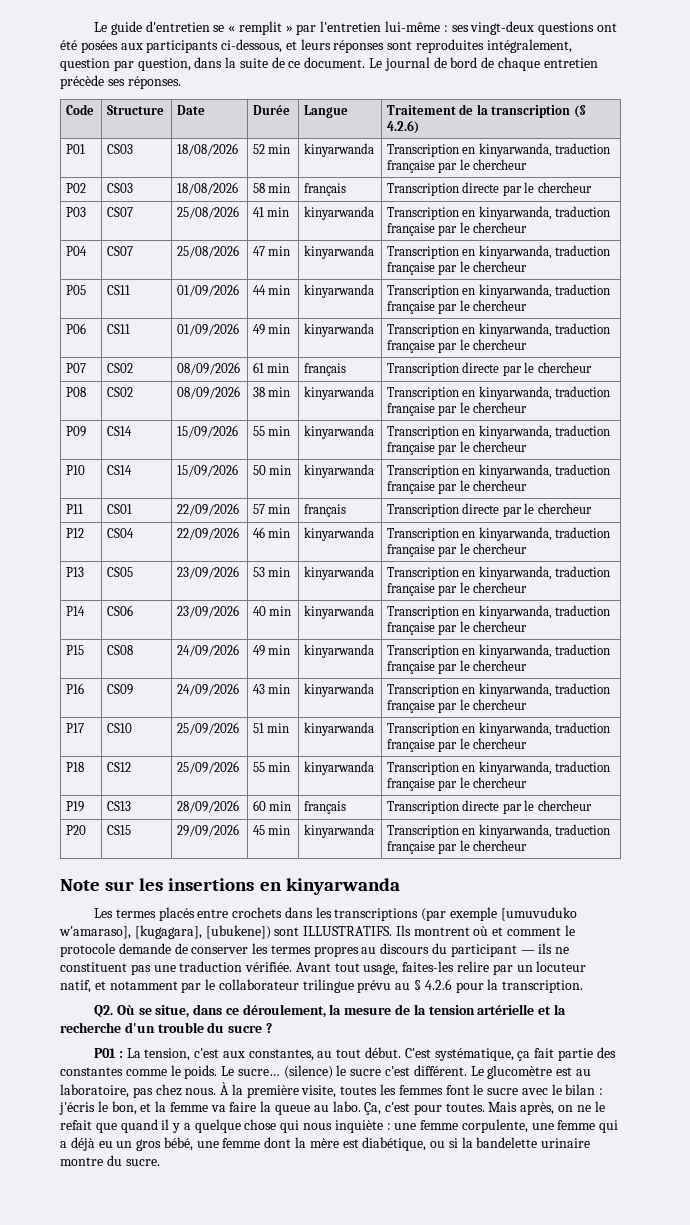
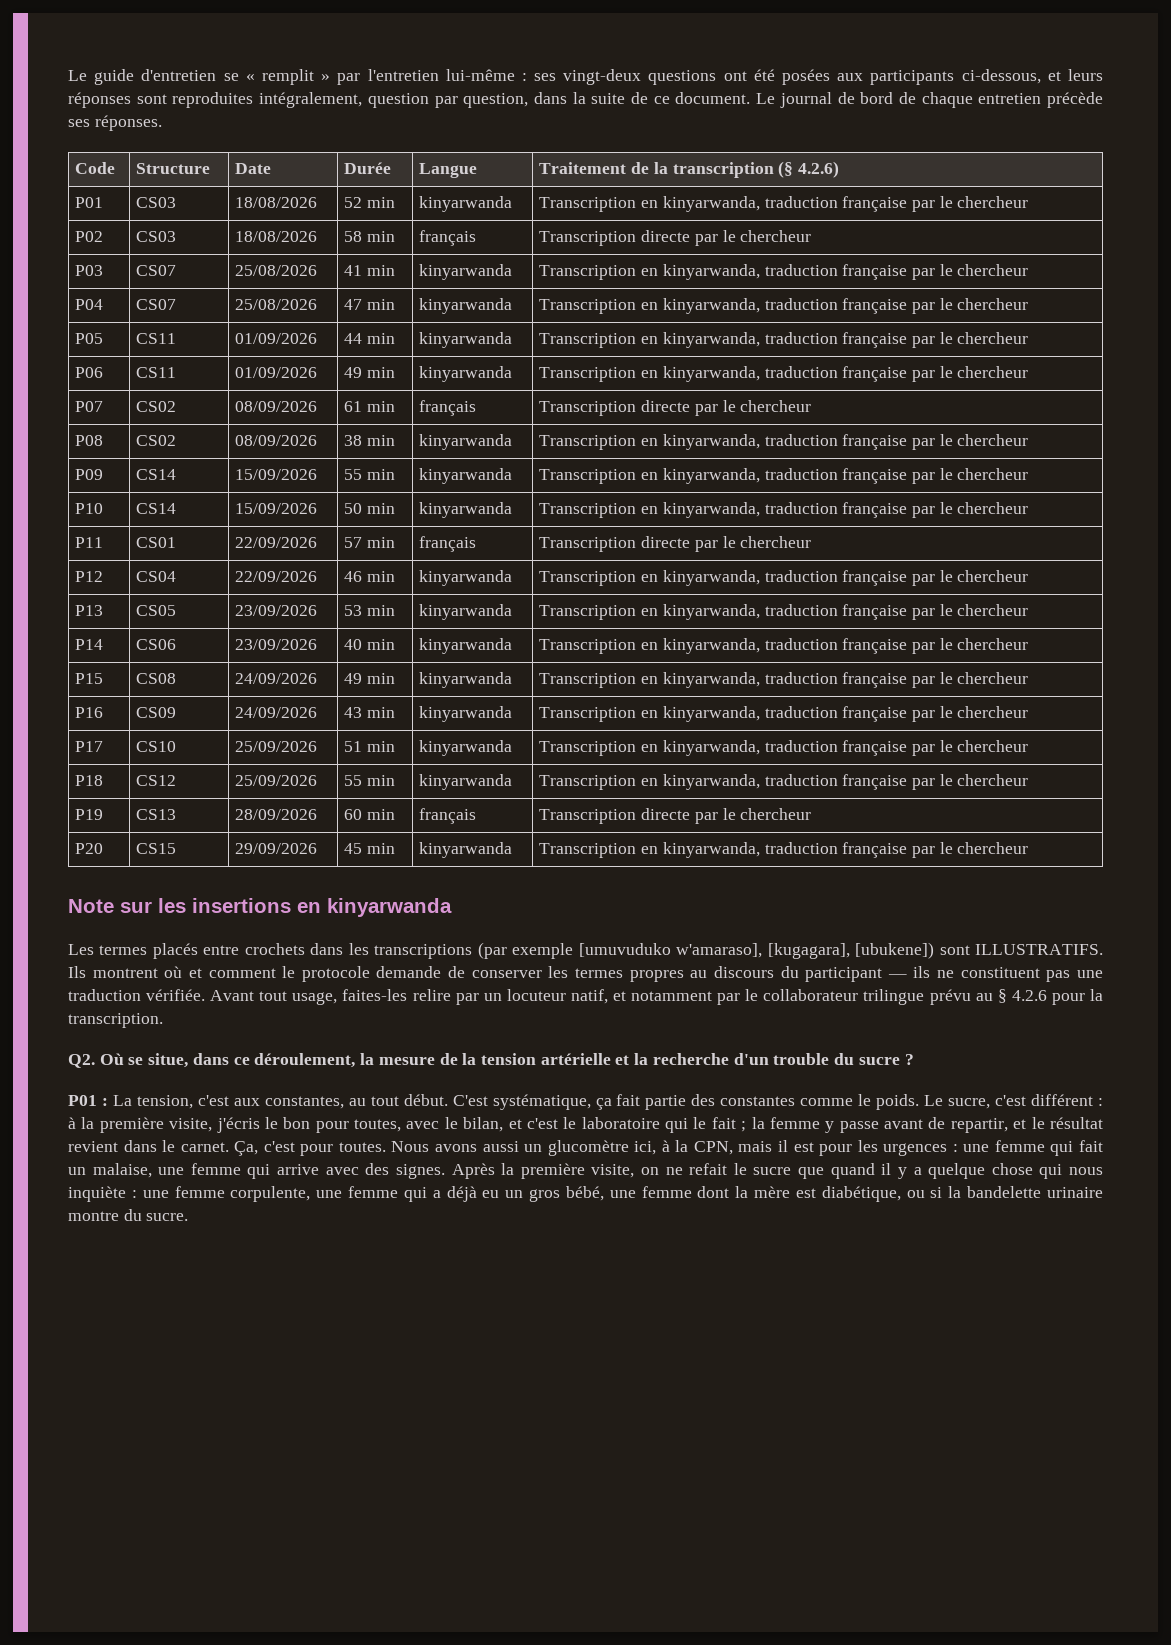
- Le sucre… (silence) le sucre c'est différent. Le glucomètre est au laboratoire, pas chez nous. À la première visite, toutes les femmes font le sucre avec le bilan : j'écris le bon, et la femme va faire la queue au labo. Ça, c'est pour toutes. Mais après, on ne le refait que quand il y a quelque chose qui nous inquiète : une femme corpulente, une femme qui a déjà eu un gros bébé, une femme dont la mère est diabétique, ou si la bandelette urinaire montre du sucre.
+ Le sucre, c'est différent : à la première visite, j'écris le bon pour toutes, avec le bilan, et c'est le laboratoire qui le fait ; la femme y passe avant de repartir, et le résultat revient dans le carnet. Ça, c'est pour toutes. Nous avons aussi un glucomètre ici, à la CPN, mais il est pour les urgences : une femme qui fait un malaise, une femme qui arrive avec des signes. Après la première visite, on ne refait le sucre que quand il y a quelque chose qui nous inquiète : une femme corpulente, une femme qui a déjà eu un gros bébé, une femme dont la mère est diabétique, ou si la bandelette urinaire montre du sucre.

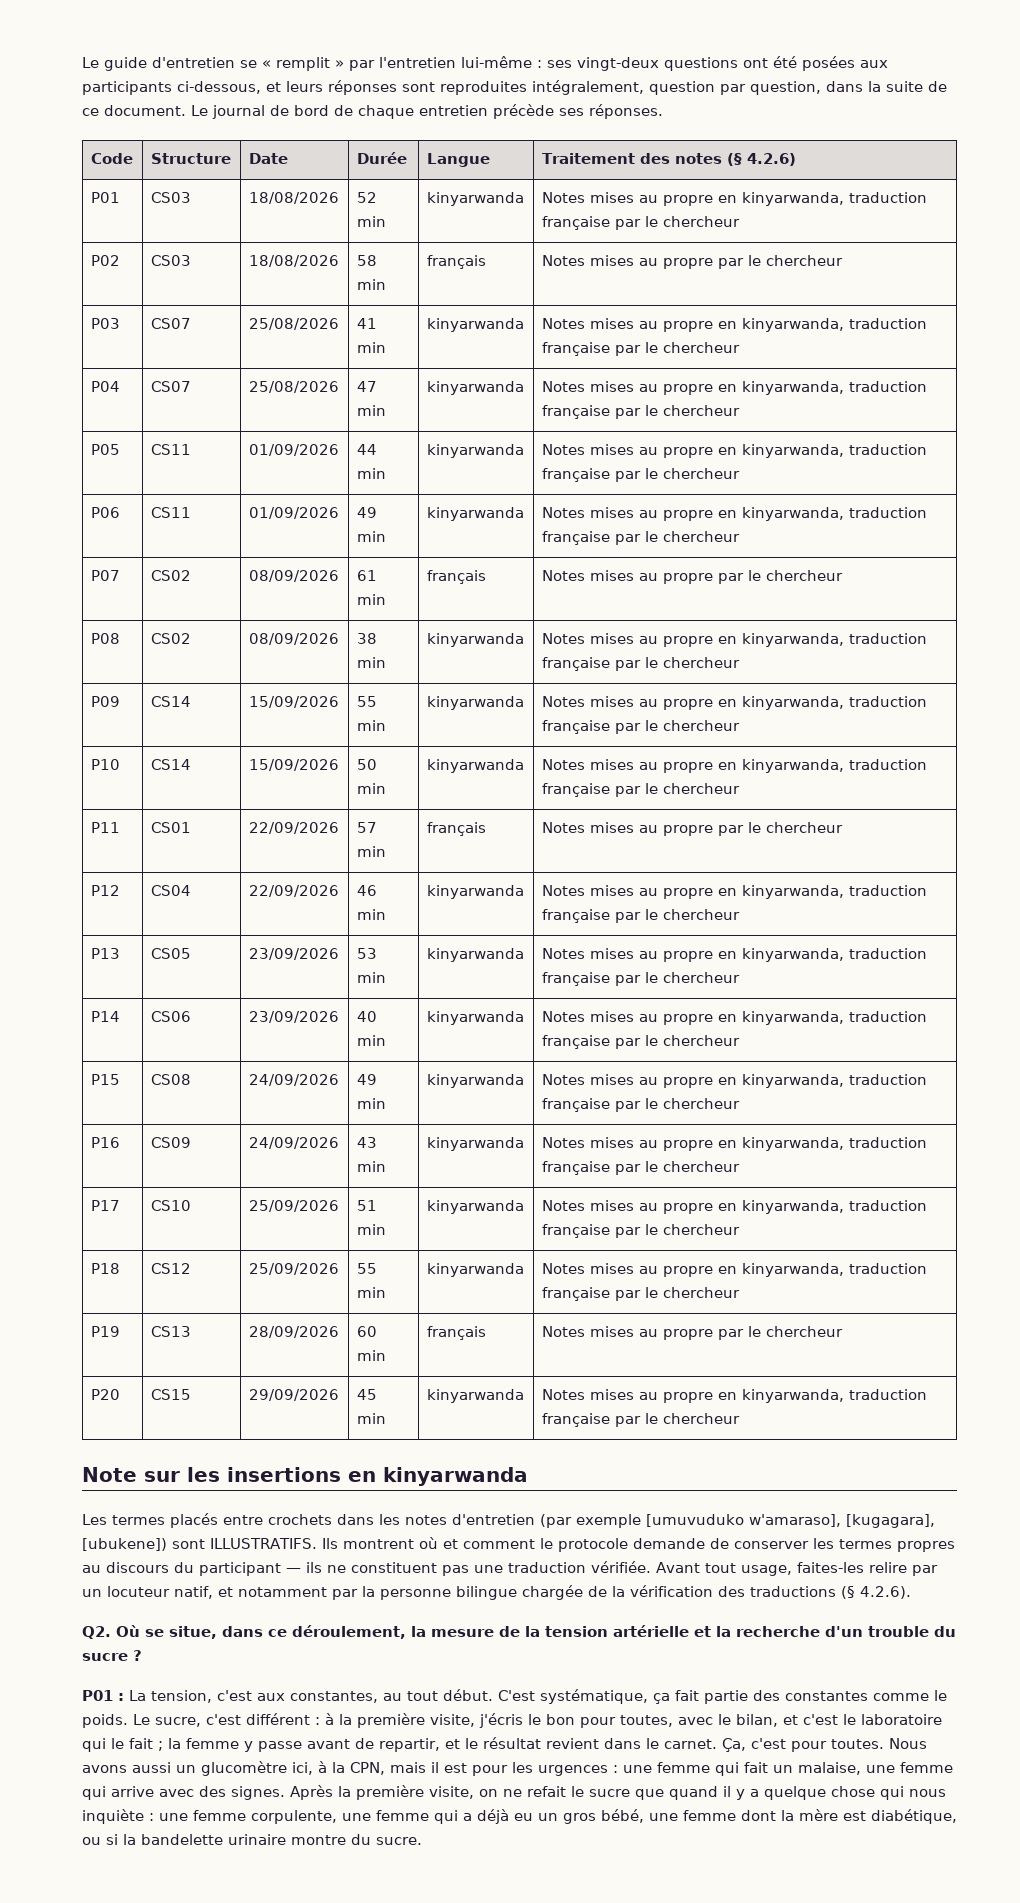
- Code | Structure | Date | Durée | Langue | Traitement de la transcription (§ 4.2.6)
+ Code | Structure | Date | Durée | Langue | Traitement des notes (§ 4.2.6)
- P01 | CS03 | 18/08/2026 | 52 min | kinyarwanda | Transcription en kinyarwanda, traduction française par le chercheur
+ P01 | CS03 | 18/08/2026 | 52 min | kinyarwanda | Notes mises au propre en kinyarwanda, traduction française par le chercheur
- P02 | CS03 | 18/08/2026 | 58 min | français | Transcription directe par le chercheur
+ P02 | CS03 | 18/08/2026 | 58 min | français | Notes mises au propre par le chercheur
- P03 | CS07 | 25/08/2026 | 41 min | kinyarwanda | Transcription en kinyarwanda, traduction française par le chercheur
+ P03 | CS07 | 25/08/2026 | 41 min | kinyarwanda | Notes mises au propre en kinyarwanda, traduction française par le chercheur
- P04 | CS07 | 25/08/2026 | 47 min | kinyarwanda | Transcription en kinyarwanda, traduction française par le chercheur
+ P04 | CS07 | 25/08/2026 | 47 min | kinyarwanda | Notes mises au propre en kinyarwanda, traduction française par le chercheur
- P05 | CS11 | 01/09/2026 | 44 min | kinyarwanda | Transcription en kinyarwanda, traduction française par le chercheur
+ P05 | CS11 | 01/09/2026 | 44 min | kinyarwanda | Notes mises au propre en kinyarwanda, traduction française par le chercheur
- P06 | CS11 | 01/09/2026 | 49 min | kinyarwanda | Transcription en kinyarwanda, traduction française par le chercheur
+ P06 | CS11 | 01/09/2026 | 49 min | kinyarwanda | Notes mises au propre en kinyarwanda, traduction française par le chercheur
- P07 | CS02 | 08/09/2026 | 61 min | français | Transcription directe par le chercheur
+ P07 | CS02 | 08/09/2026 | 61 min | français | Notes mises au propre par le chercheur
- P08 | CS02 | 08/09/2026 | 38 min | kinyarwanda | Transcription en kinyarwanda, traduction française par le chercheur
+ P08 | CS02 | 08/09/2026 | 38 min | kinyarwanda | Notes mises au propre en kinyarwanda, traduction française par le chercheur
- P09 | CS14 | 15/09/2026 | 55 min | kinyarwanda | Transcription en kinyarwanda, traduction française par le chercheur
+ P09 | CS14 | 15/09/2026 | 55 min | kinyarwanda | Notes mises au propre en kinyarwanda, traduction française par le chercheur
- P10 | CS14 | 15/09/2026 | 50 min | kinyarwanda | Transcription en kinyarwanda, traduction française par le chercheur
+ P10 | CS14 | 15/09/2026 | 50 min | kinyarwanda | Notes mises au propre en kinyarwanda, traduction française par le chercheur
- P11 | CS01 | 22/09/2026 | 57 min | français | Transcription directe par le chercheur
+ P11 | CS01 | 22/09/2026 | 57 min | français | Notes mises au propre par le chercheur
- P12 | CS04 | 22/09/2026 | 46 min | kinyarwanda | Transcription en kinyarwanda, traduction française par le chercheur
+ P12 | CS04 | 22/09/2026 | 46 min | kinyarwanda | Notes mises au propre en kinyarwanda, traduction française par le chercheur
- P13 | CS05 | 23/09/2026 | 53 min | kinyarwanda | Transcription en kinyarwanda, traduction française par le chercheur
+ P13 | CS05 | 23/09/2026 | 53 min | kinyarwanda | Notes mises au propre en kinyarwanda, traduction française par le chercheur
- P14 | CS06 | 23/09/2026 | 40 min | kinyarwanda | Transcription en kinyarwanda, traduction française par le chercheur
+ P14 | CS06 | 23/09/2026 | 40 min | kinyarwanda | Notes mises au propre en kinyarwanda, traduction française par le chercheur
- P15 | CS08 | 24/09/2026 | 49 min | kinyarwanda | Transcription en kinyarwanda, traduction française par le chercheur
+ P15 | CS08 | 24/09/2026 | 49 min | kinyarwanda | Notes mises au propre en kinyarwanda, traduction française par le chercheur
- P16 | CS09 | 24/09/2026 | 43 min | kinyarwanda | Transcription en kinyarwanda, traduction française par le chercheur
+ P16 | CS09 | 24/09/2026 | 43 min | kinyarwanda | Notes mises au propre en kinyarwanda, traduction française par le chercheur
- P17 | CS10 | 25/09/2026 | 51 min | kinyarwanda | Transcription en kinyarwanda, traduction française par le chercheur
+ P17 | CS10 | 25/09/2026 | 51 min | kinyarwanda | Notes mises au propre en kinyarwanda, traduction française par le chercheur
- P18 | CS12 | 25/09/2026 | 55 min | kinyarwanda | Transcription en kinyarwanda, traduction française par le chercheur
+ P18 | CS12 | 25/09/2026 | 55 min | kinyarwanda | Notes mises au propre en kinyarwanda, traduction française par le chercheur
- P19 | CS13 | 28/09/2026 | 60 min | français | Transcription directe par le chercheur
+ P19 | CS13 | 28/09/2026 | 60 min | français | Notes mises au propre par le chercheur
- P20 | CS15 | 29/09/2026 | 45 min | kinyarwanda | Transcription en kinyarwanda, traduction française par le chercheur
+ P20 | CS15 | 29/09/2026 | 45 min | kinyarwanda | Notes mises au propre en kinyarwanda, traduction française par le chercheur
- Les termes placés entre crochets dans les transcriptions (par exemple [umuvuduko w'amaraso], [kugagara], [ubukene]) sont ILLUSTRATIFS.
+ Les termes placés entre crochets dans les notes d'entretien (par exemple [umuvuduko w'amaraso], [kugagara], [ubukene]) sont ILLUSTRATIFS.
- Avant tout usage, faites-les relire par un locuteur natif, et notamment par le collaborateur trilingue prévu au § 4.2.6 pour la transcription.
+ Avant tout usage, faites-les relire par un locuteur natif, et notamment par la personne bilingue chargée de la vérification des traductions (§ 4.2.6).

